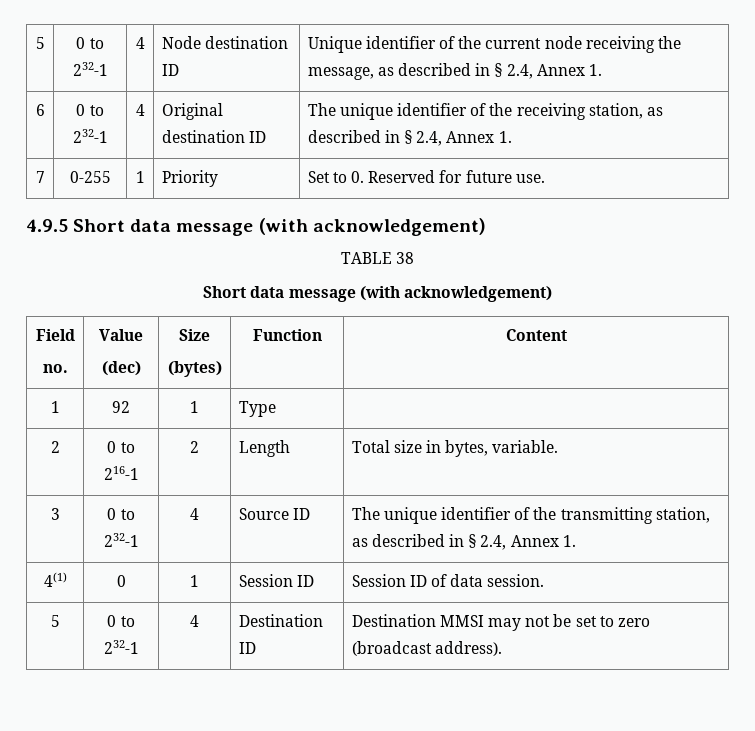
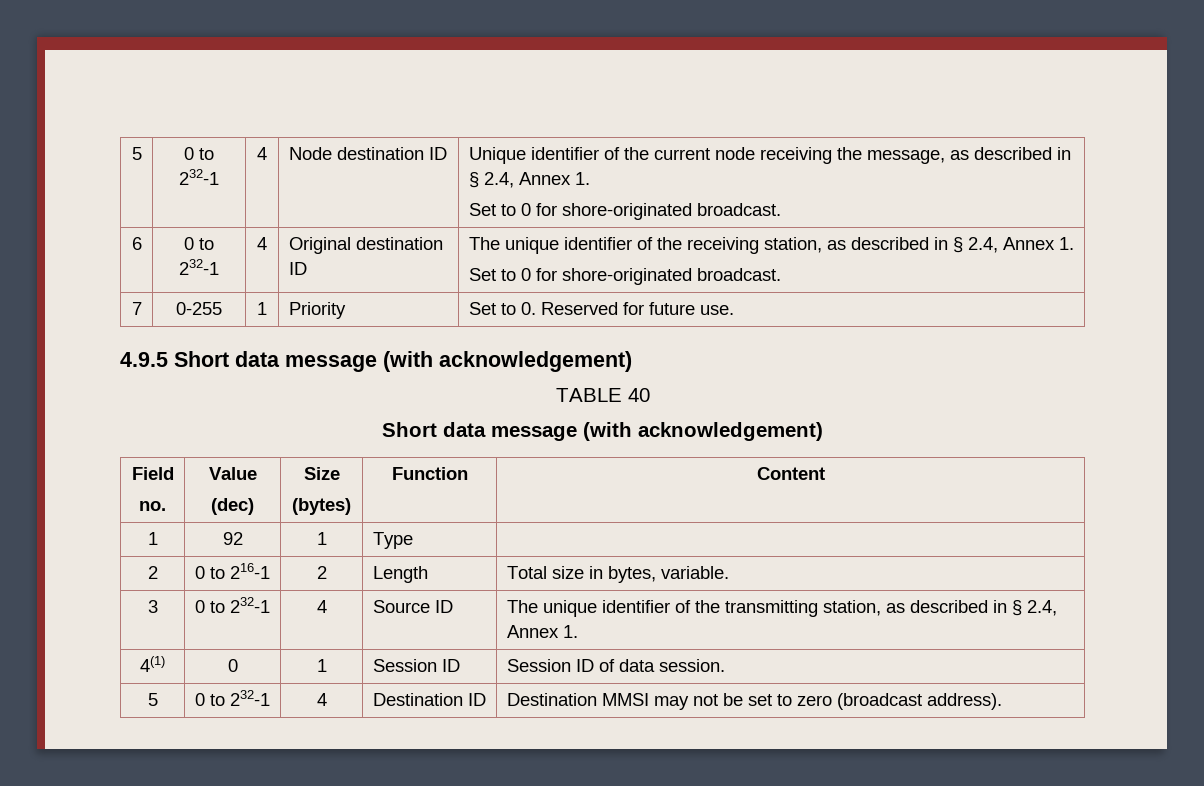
  5 | 0 to 232-1 | 4 | Node destination ID | Unique identifier of the current node receiving the message, as described in § 2.4, Annex 1.
+ Set to 0 for shore-originated broadcast.
  6 | 0 to 232-1 | 4 | Original destination ID | The unique identifier of the receiving station, as described in § 2.4, Annex 1.
+ Set to 0 for shore-originated broadcast.
- TABLE 38
+ TABLE 40

